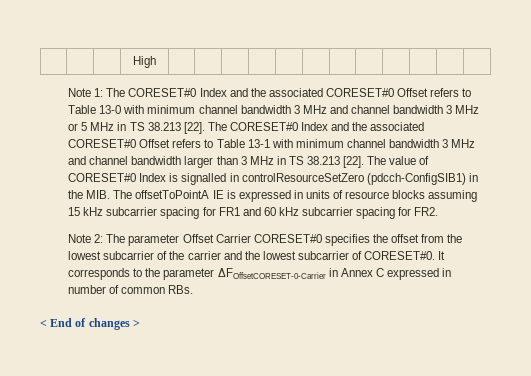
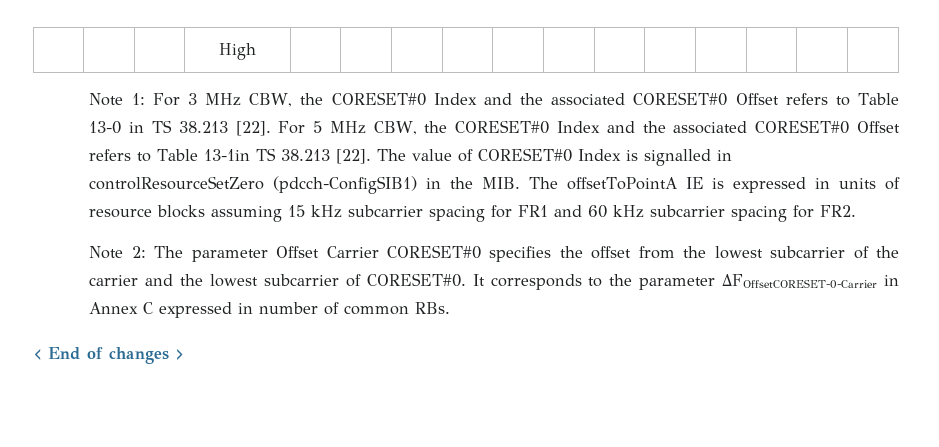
- Note 1: The CORESET#0 Index and the associated CORESET#0 Offset refers to Table 13-0 with minimum channel bandwidth 3 MHz and channel bandwidth 3 MHz or 5 MHz in TS 38.213 [22]. The CORESET#0 Index and the associated CORESET#0 Offset refers to Table 13-1 with minimum channel bandwidth 3 MHz and channel bandwidth larger than 3 MHz in TS 38.213 [22].
+ Note 1: For 3 MHz CBW, the CORESET#0 Index and the associated CORESET#0 Offset refers to Table 13-0 in TS 38.213 [22]. For 5 MHz CBW, the CORESET#0 Index and the associated CORESET#0 Offset refers to Table 13-1in TS 38.213 [22].

